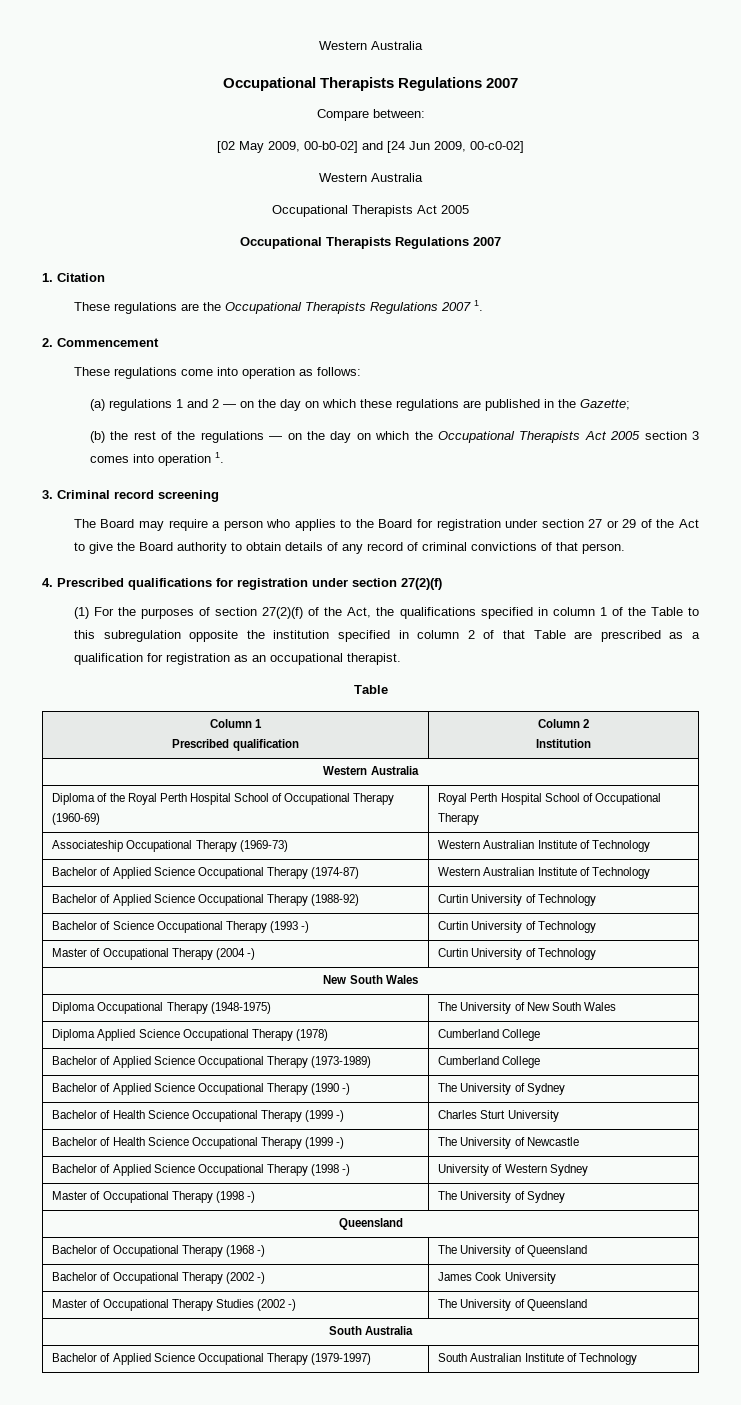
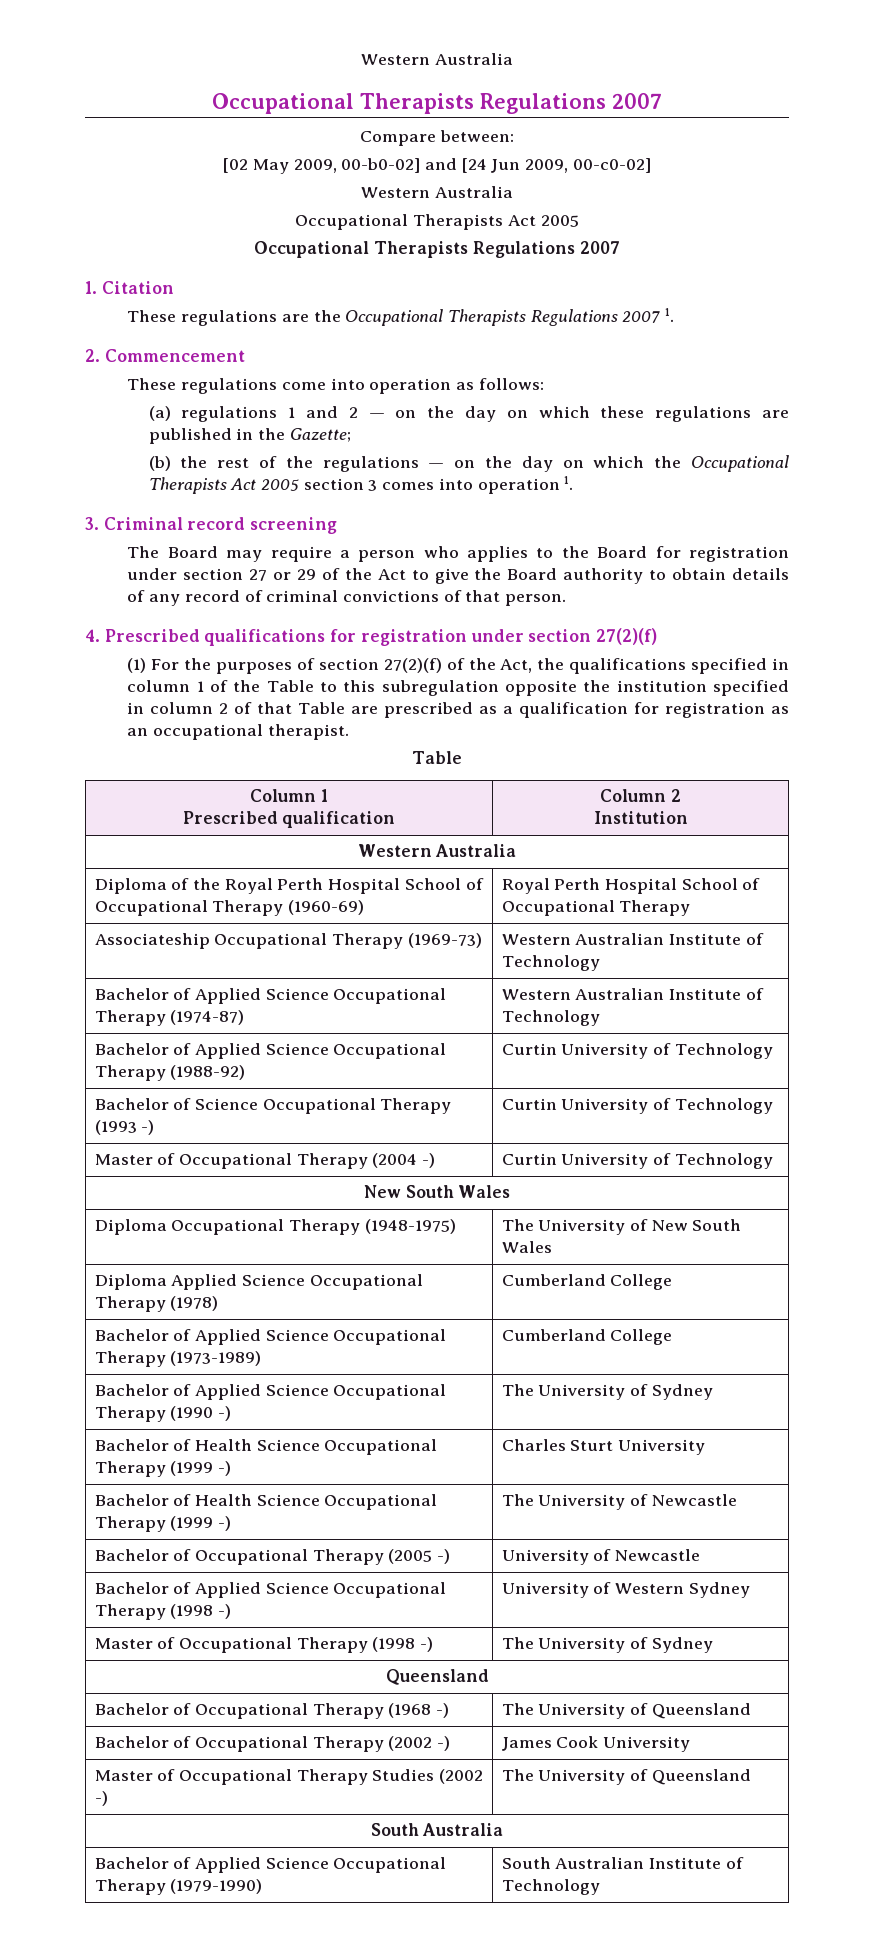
+ Bachelor of Occupational Therapy (2005 -) | University of Newcastle
- Bachelor of Applied Science Occupational Therapy (1979-1997) | South Australian Institute of Technology
+ Bachelor of Applied Science Occupational Therapy (1979-1990) | South Australian Institute of Technology

